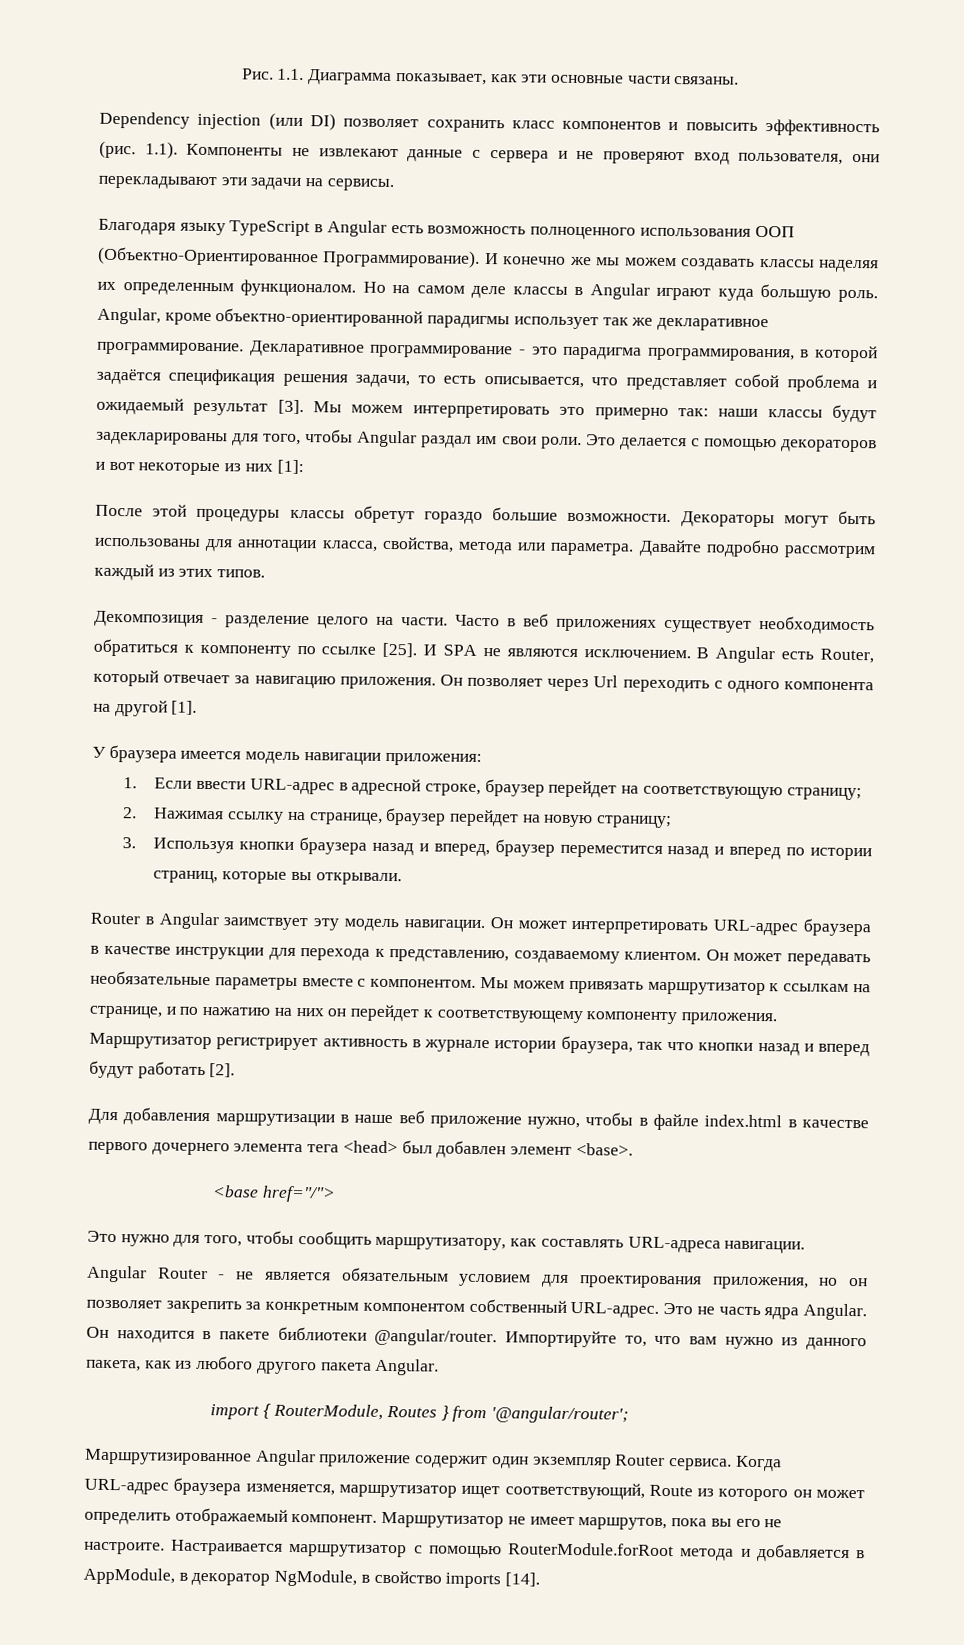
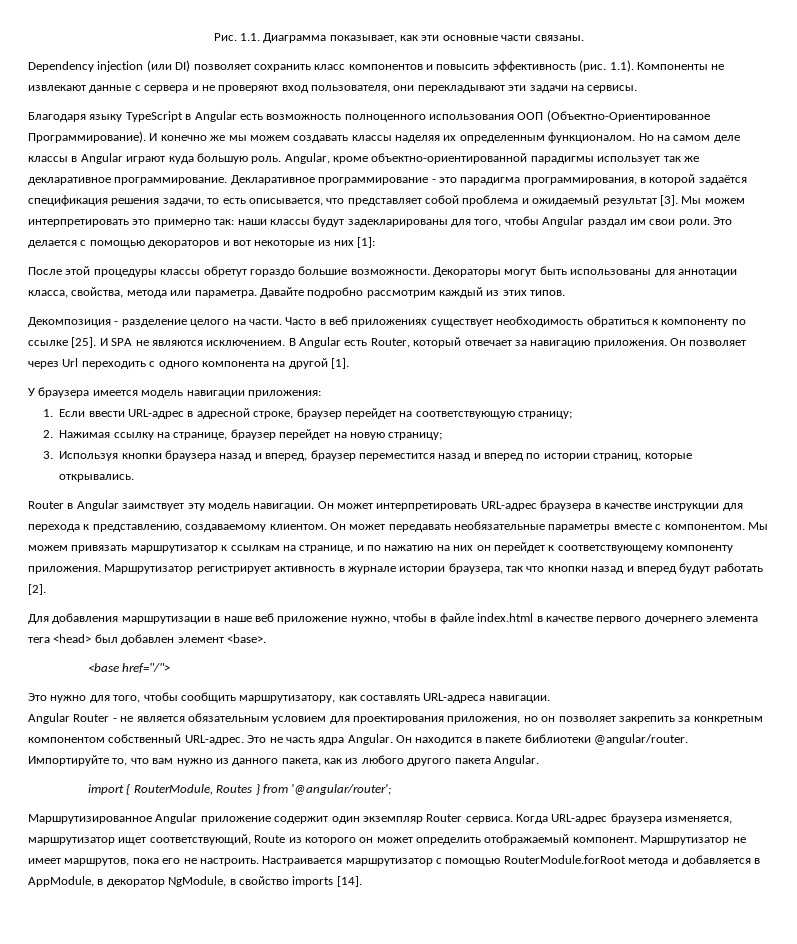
- 3. Используя кнопки браузера назад и вперед, браузер переместится назад и вперед по истории страниц, которые вы открывали.
+ 3. Используя кнопки браузера назад и вперед, браузер переместится назад и вперед по истории страниц, которые открывались.
- Маршрутизатор не имеет маршрутов, пока вы его не настроите.
+ Маршрутизатор не имеет маршрутов, пока его не настроить.

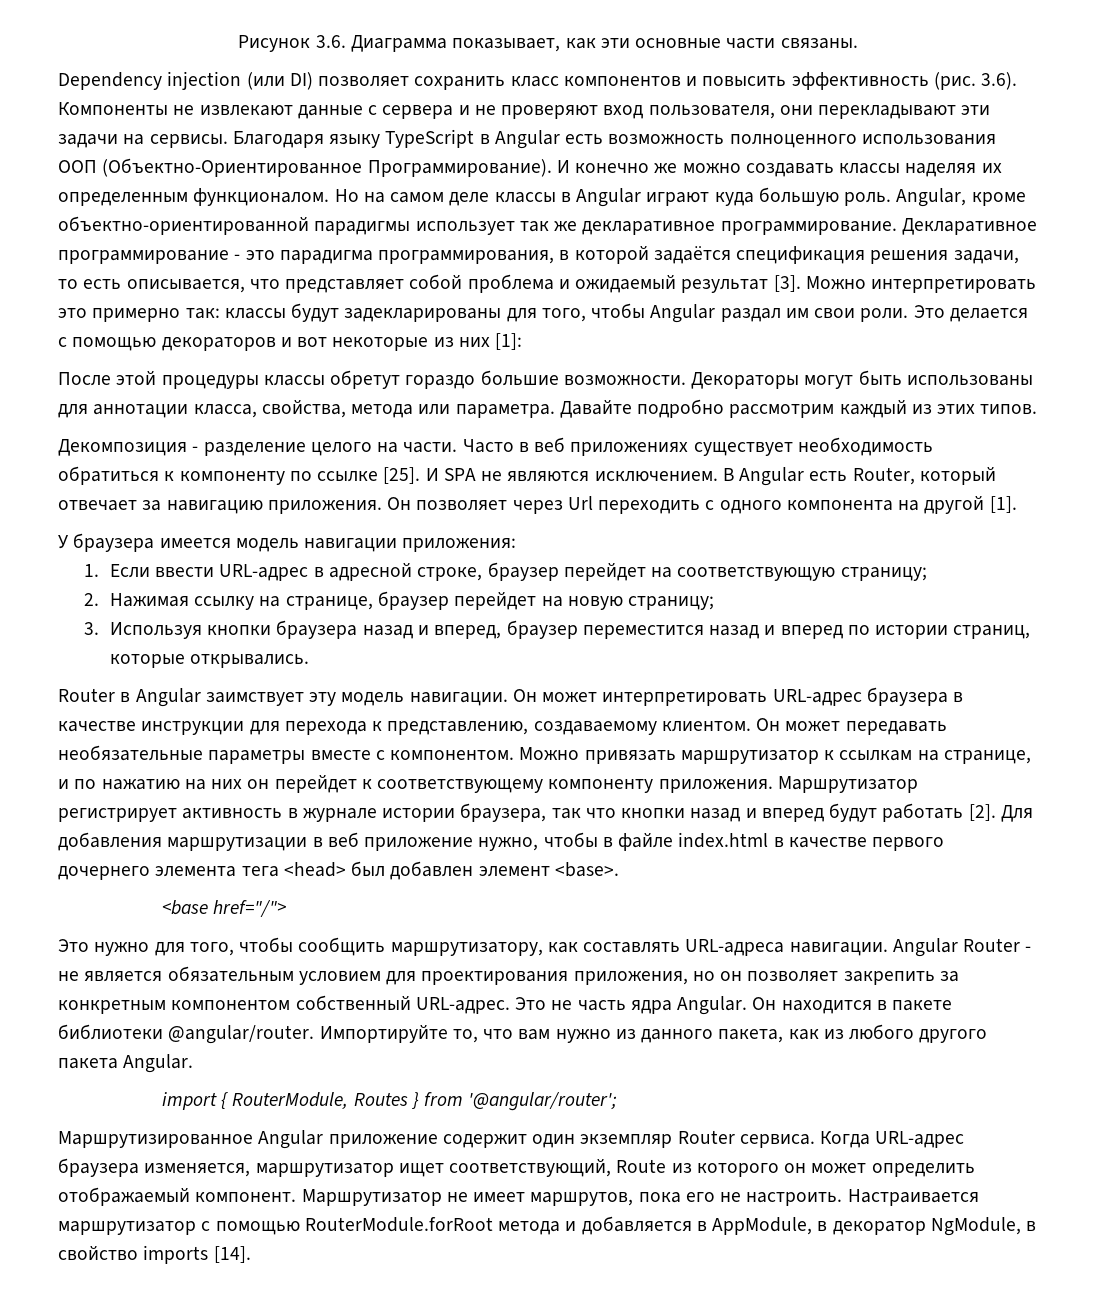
- Рис. 1.1. Диаграмма показывает, как эти основные части связаны.
+ Рисунок 3.6. Диаграмма показывает, как эти основные части связаны.
- 1.1). Компоненты не извлекают данные с сервера и не проверяют вход пользователя, они перекладывают эти задачи на сервисы.
- Благодаря языку TypeScript в Angular есть возможность полноценного использования ООП (Объектно-Ориентированное Программирование).
+ 3.6). Компоненты не извлекают данные с сервера и не проверяют вход пользователя, они перекладывают эти задачи на сервисы. Благодаря языку TypeScript в Angular есть возможность полноценного использования ООП (Объектно-Ориентированное Программирование).
- И конечно же мы можем создавать классы наделяя их определенным функционалом.
+ И конечно же можно создавать классы наделяя их определенным функционалом.
- Мы можем интерпретировать это примерно так: наши классы будут задекларированы для того, чтобы Angular раздал им свои роли.
+ Можно интерпретировать это примерно так: классы будут задекларированы для того, чтобы Angular раздал им свои роли.
- Мы можем привязать маршрутизатор к ссылкам на странице, и по нажатию на них он перейдет к соответствующему компоненту приложения.
+ Можно привязать маршрутизатор к ссылкам на странице, и по нажатию на них он перейдет к соответствующему компоненту приложения.
- Маршрутизатор регистрирует активность в журнале истории браузера, так что кнопки назад и вперед будут работать [2].
- Для добавления маршрутизации в наше веб приложение нужно, чтобы в файле index.html в качестве первого дочернего элемента тега <head> был добавлен элемент <base>.
+ Маршрутизатор регистрирует активность в журнале истории браузера, так что кнопки назад и вперед будут работать [2]. Для добавления маршрутизации в веб приложение нужно, чтобы в файле index.html в качестве первого дочернего элемента тега <head> был добавлен элемент <base>.
- Это нужно для того, чтобы сообщить маршрутизатору, как составлять URL-адреса навигации.
- Angular Router - не является обязательным условием для проектирования приложения, но он позволяет закрепить за конкретным компонентом собственный URL-адрес.
+ Это нужно для того, чтобы сообщить маршрутизатору, как составлять URL-адреса навигации. Angular Router - не является обязательным условием для проектирования приложения, но он позволяет закрепить за конкретным компонентом собственный URL-адрес.

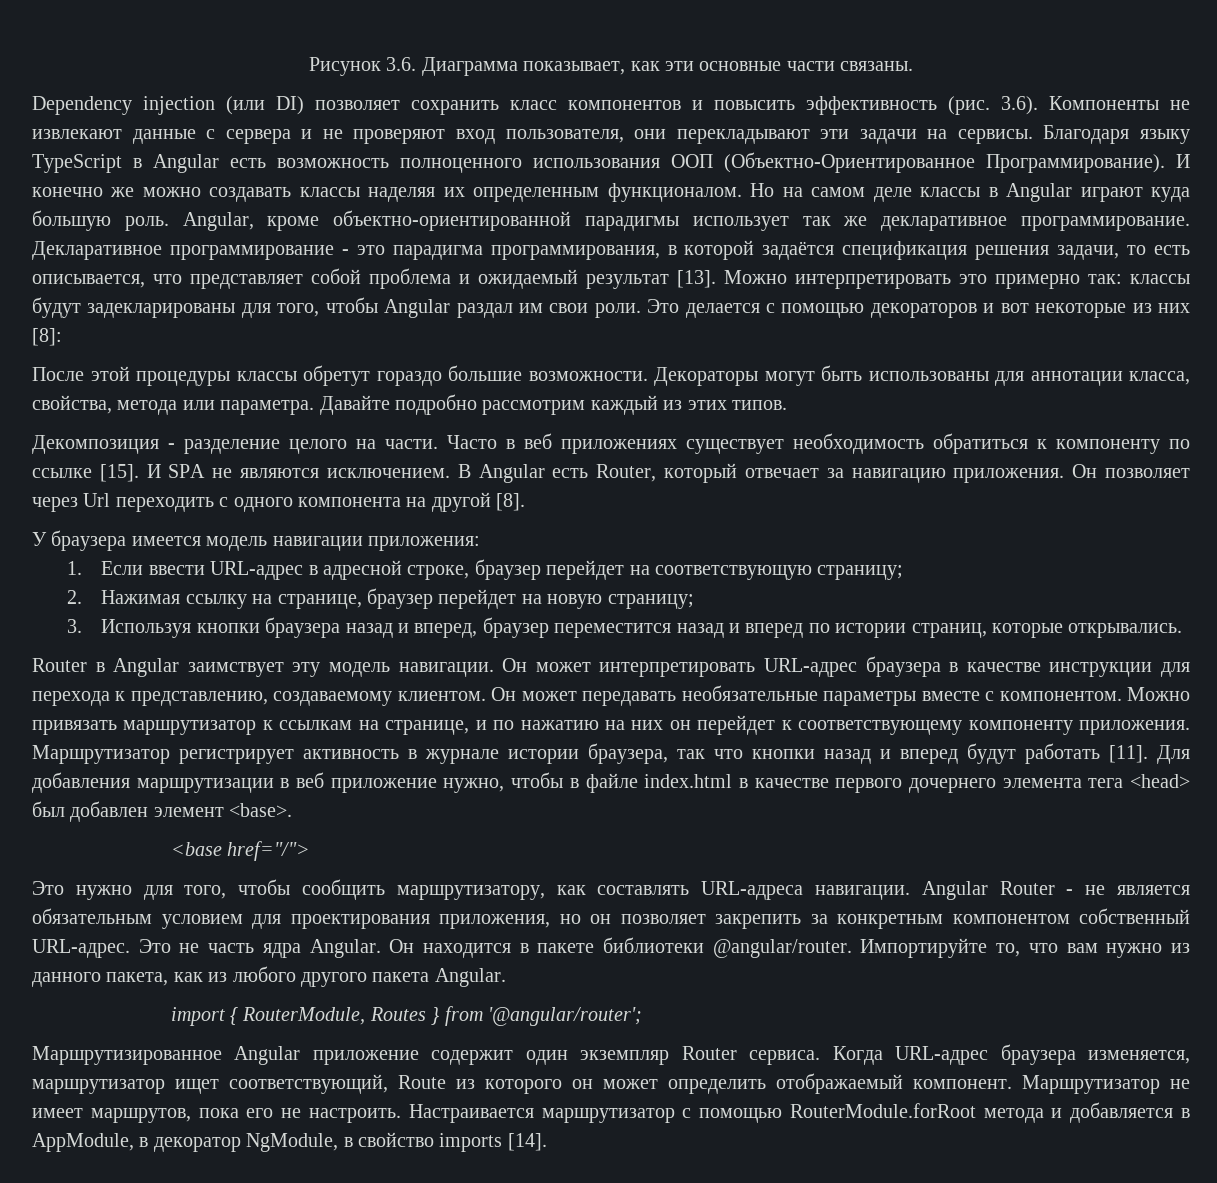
- Декларативное программирование - это парадигма программирования, в которой задаётся спецификация решения задачи, то есть описывается, что представляет собой проблема и ожидаемый результат [3].
+ Декларативное программирование - это парадигма программирования, в которой задаётся спецификация решения задачи, то есть описывается, что представляет собой проблема и ожидаемый результат [13].
- Это делается с помощью декораторов и вот некоторые из них [1]:
+ Это делается с помощью декораторов и вот некоторые из них [8]:
- Часто в веб приложениях существует необходимость обратиться к компоненту по ссылке [25].
+ Часто в веб приложениях существует необходимость обратиться к компоненту по ссылке [15].
- Он позволяет через Url переходить с одного компонента на другой [1].
+ Он позволяет через Url переходить с одного компонента на другой [8].
- Маршрутизатор регистрирует активность в журнале истории браузера, так что кнопки назад и вперед будут работать [2].
+ Маршрутизатор регистрирует активность в журнале истории браузера, так что кнопки назад и вперед будут работать [11].

